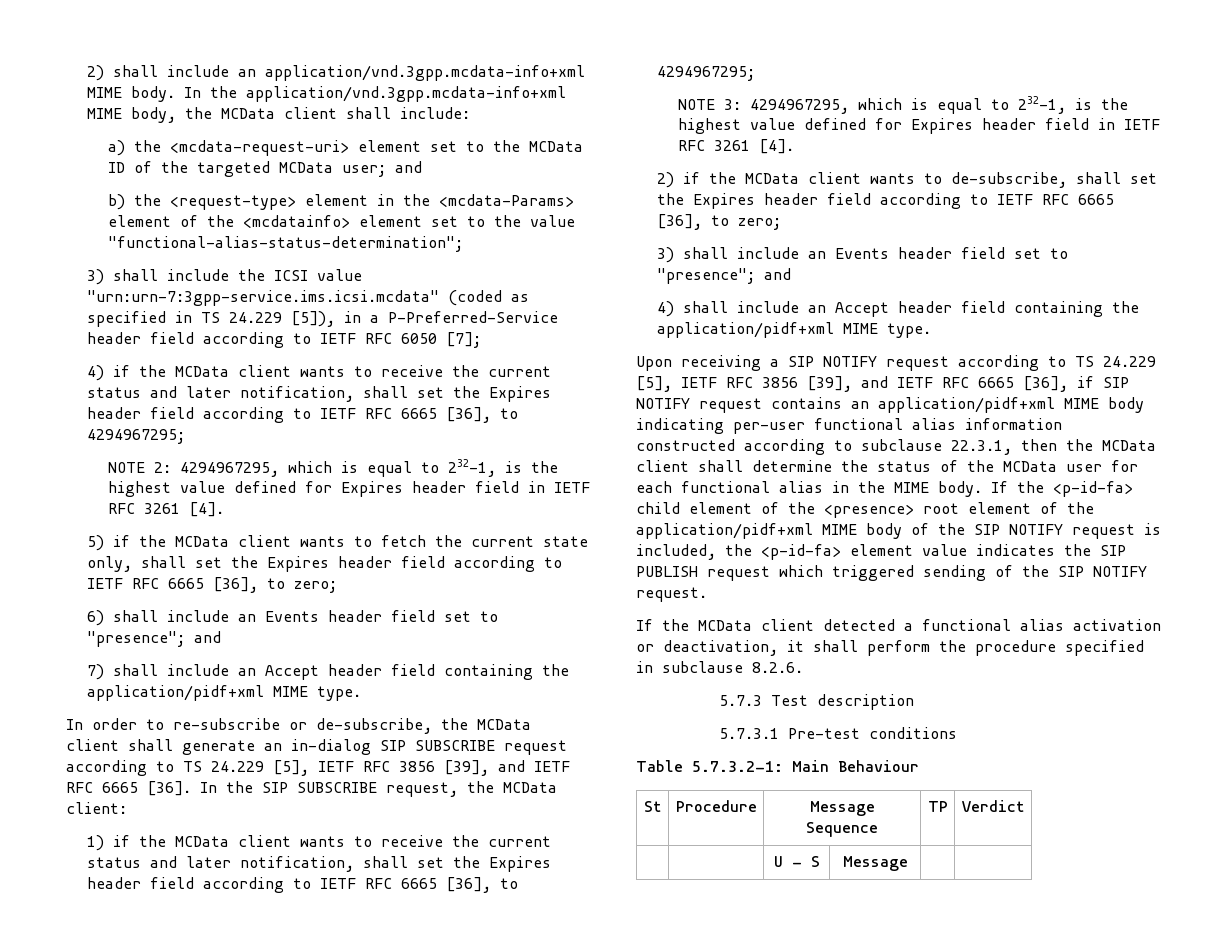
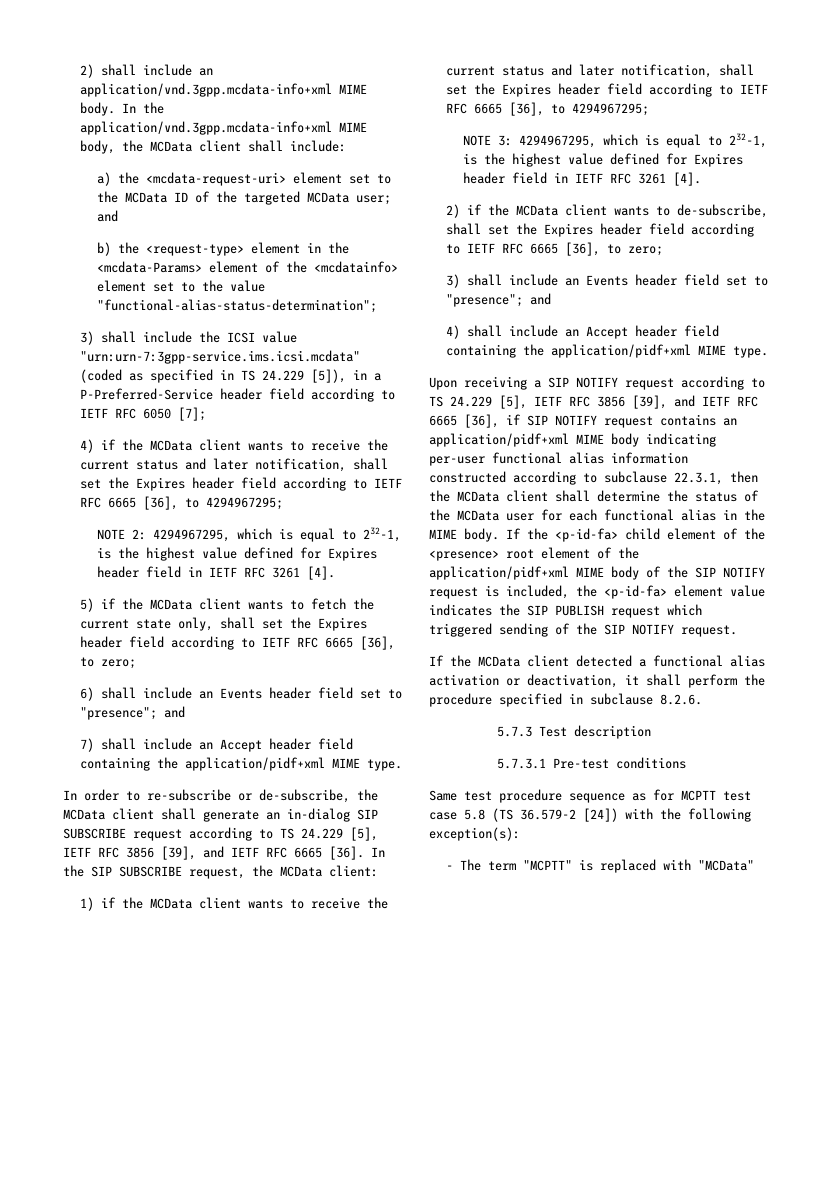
- Table 5.7.3.2-1: Main Behaviour
- St | Procedure | Message Sequence | TP | Verdict
- | | U - S | Message | |
+ Same test procedure sequence as for MCPTT test case 5.8 (TS 36.579-2 [24]) with the following exception(s):
+ - The term "MCPTT" is replaced with "MCData"

